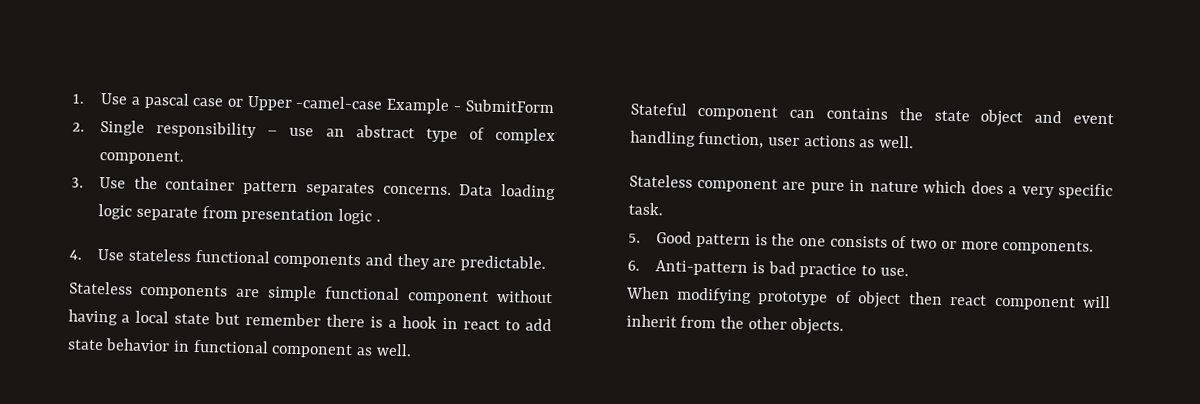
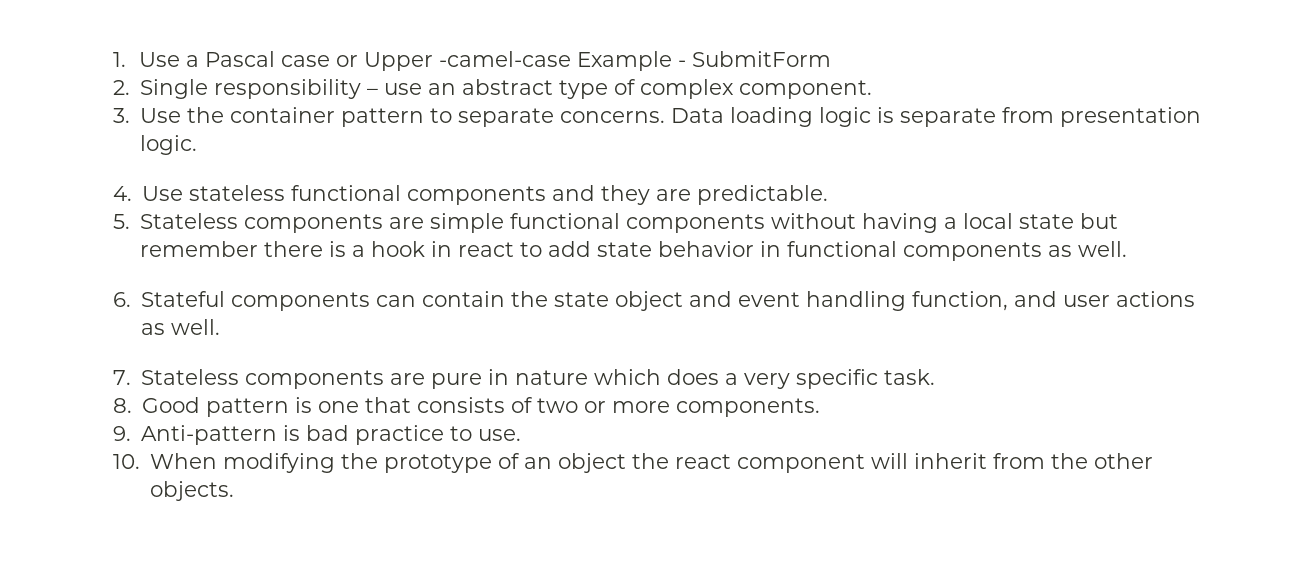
- 1. Use a pascal case or Upper -camel-case Example - SubmitForm
+ 1. Use a Pascal case or Upper -camel-case Example - SubmitForm
- 3. Use the container pattern separates concerns.
+ 3. Use the container pattern to separate concerns.
- Data loading logic separate from presentation logic .
+ Data loading logic is separate from presentation logic.
- Stateless components are simple functional component without having a local state but remember there is a hook in react to add state behavior in functional component as well.
- Stateful component can contains the state object and event handling function, user actions as well.
+ 5. Stateless components are simple functional components without having a local state but remember there is a hook in react to add state behavior in functional components as well.
+ 6. Stateful components can contain the state object and event handling function, and user actions as well.
- Stateless component are pure in nature which does a very specific task.
+ 7. Stateless components are pure in nature which does a very specific task.
- 5. Good pattern is the one consists of two or more components.
+ 8. Good pattern is one that consists of two or more components.
- 6. Anti-pattern is bad practice to use.
+ 9. Anti-pattern is bad practice to use.
- When modifying prototype of object then react component will inherit from the other objects.
+ 10. When modifying the prototype of an object the react component will inherit from the other objects.

